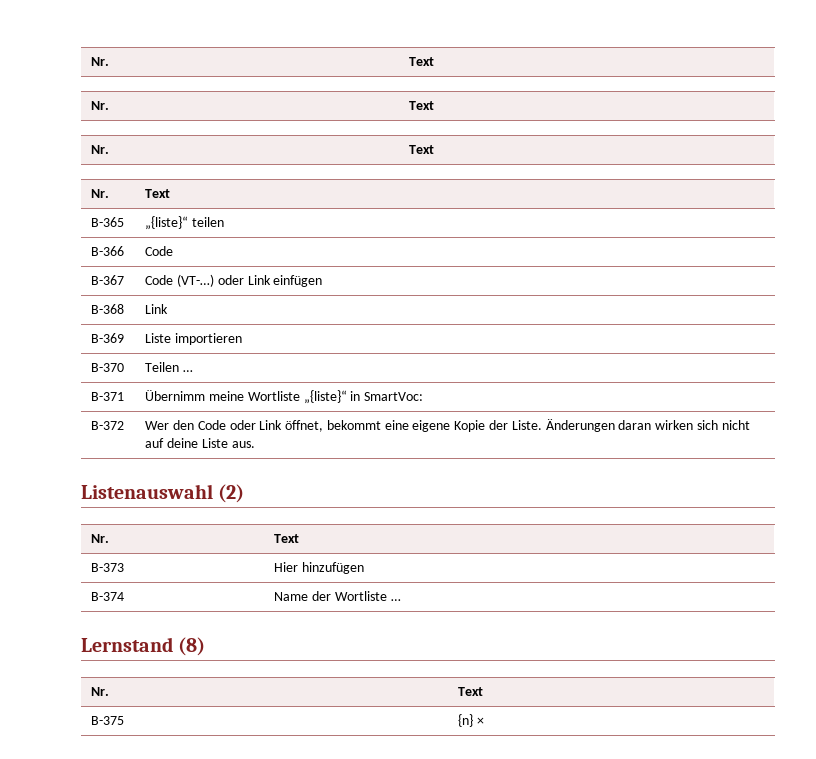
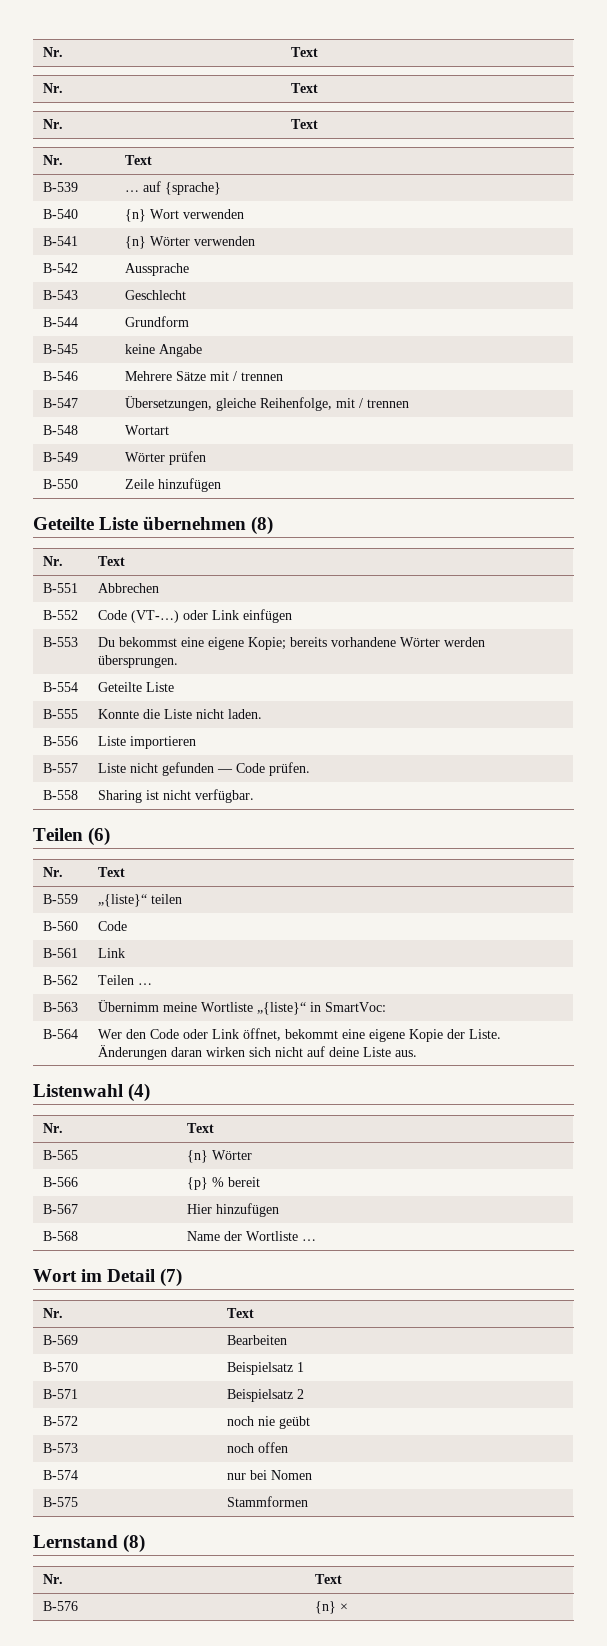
- B-365 | „{liste}“ teilen
- B-366 | Code
- B-367 | Code (VT-…) oder Link einfügen
+ B-539 | … auf {sprache}
+ B-540 | {n} Wort verwenden
+ B-541 | {n} Wörter verwenden
+ B-542 | Aussprache
+ B-543 | Geschlecht
+ B-544 | Grundform
+ B-545 | keine Angabe
+ B-546 | Mehrere Sätze mit / trennen
+ B-547 | Übersetzungen, gleiche Reihenfolge, mit / trennen
+ B-548 | Wortart
+ B-549 | Wörter prüfen
+ B-550 | Zeile hinzufügen
+ Geteilte Liste übernehmen (8)
+ Nr. | Text
+ B-551 | Abbrechen
+ B-552 | Code (VT-…) oder Link einfügen
- B-368 | Link
- B-369 | Liste importieren
- B-370 | Teilen …
+ B-553 | Du bekommst eine eigene Kopie; bereits vorhandene Wörter werden übersprungen.
+ B-554 | Geteilte Liste
+ B-555 | Konnte die Liste nicht laden.
+ B-556 | Liste importieren
+ B-557 | Liste nicht gefunden — Code prüfen.
+ B-558 | Sharing ist nicht verfügbar.
+ Teilen (6)
+ Nr. | Text
+ B-559 | „{liste}“ teilen
+ B-560 | Code
+ B-561 | Link
+ B-562 | Teilen …
- B-371 | Übernimm meine Wortliste „{liste}“ in SmartVoc:
+ B-563 | Übernimm meine Wortliste „{liste}“ in SmartVoc:
- B-372 | Wer den Code oder Link öffnet, bekommt eine eigene Kopie der Liste. Änderungen daran wirken sich nicht auf deine Liste aus.
+ B-564 | Wer den Code oder Link öffnet, bekommt eine eigene Kopie der Liste. Änderungen daran wirken sich nicht auf deine Liste aus.
- Listenauswahl (2)
+ Listenwahl (4)
  Nr. | Text
- B-373 | Hier hinzufügen
+ B-565 | {n} Wörter
+ B-566 | {p} % bereit
+ B-567 | Hier hinzufügen
- B-374 | Name der Wortliste …
+ B-568 | Name der Wortliste …
+ Wort im Detail (7)
+ Nr. | Text
+ B-569 | Bearbeiten
+ B-570 | Beispielsatz 1
+ B-571 | Beispielsatz 2
+ B-572 | noch nie geübt
+ B-573 | noch offen
+ B-574 | nur bei Nomen
+ B-575 | Stammformen
- B-375 | {n} ×
+ B-576 | {n} ×

